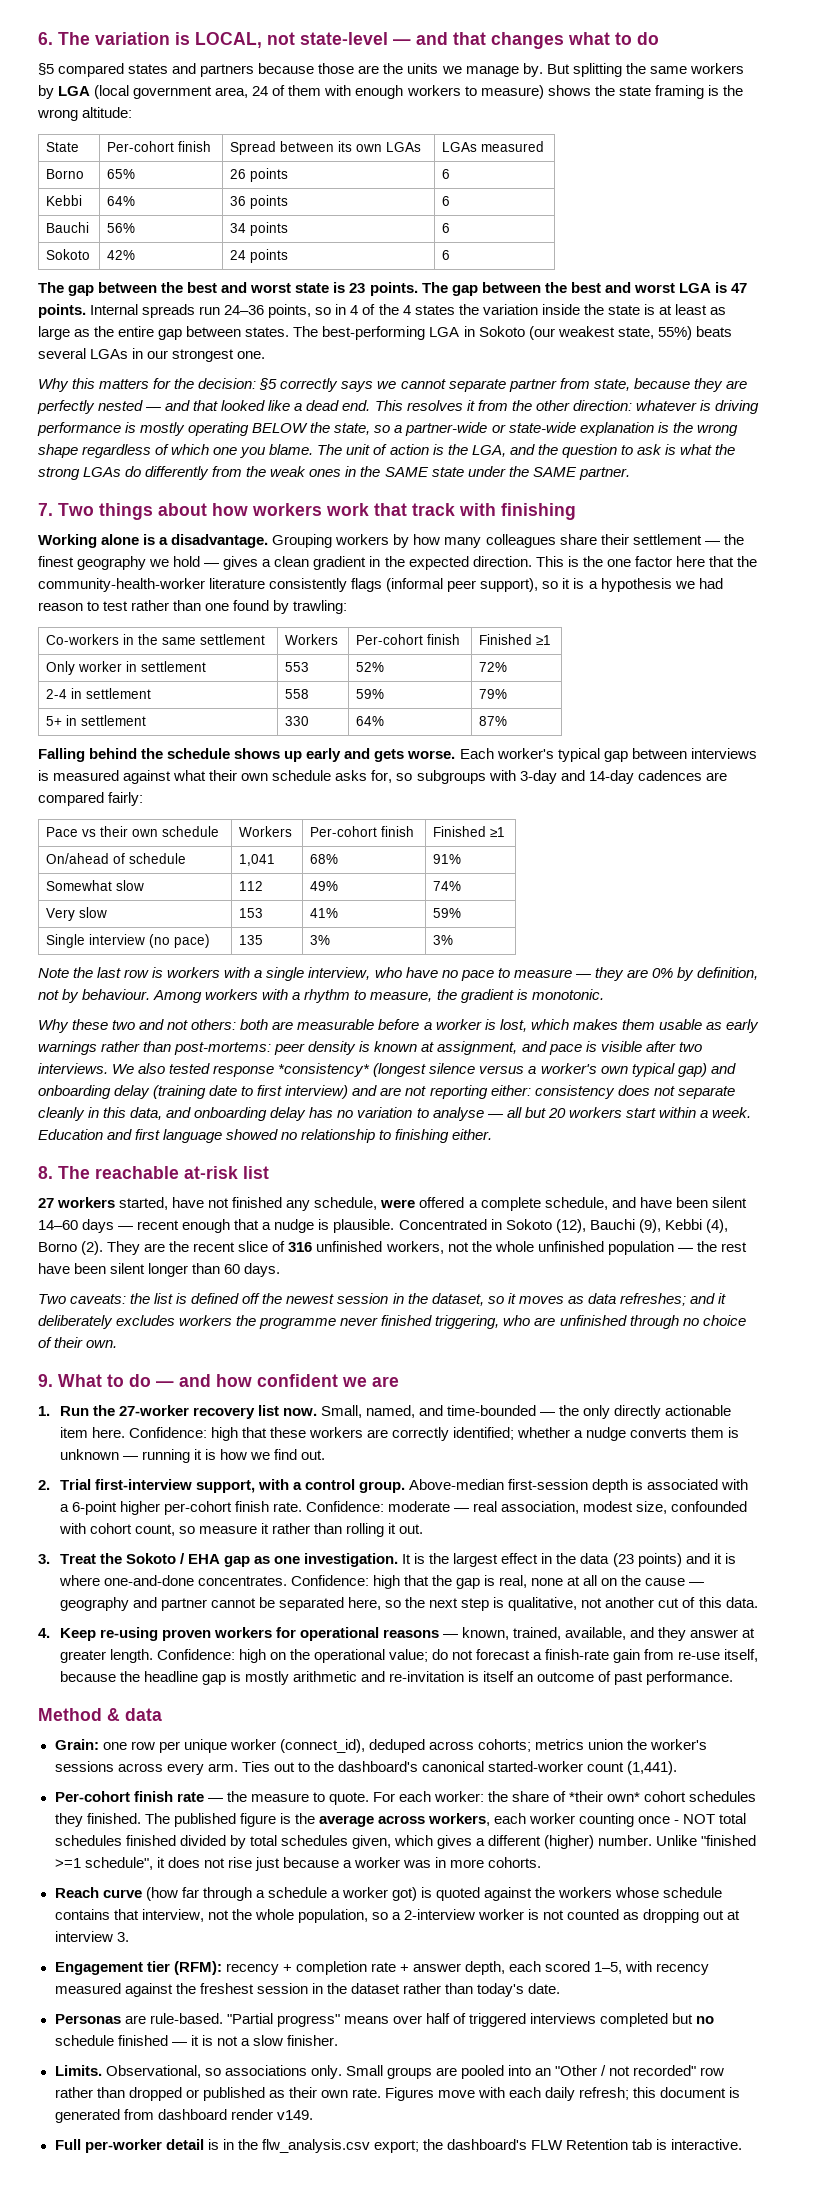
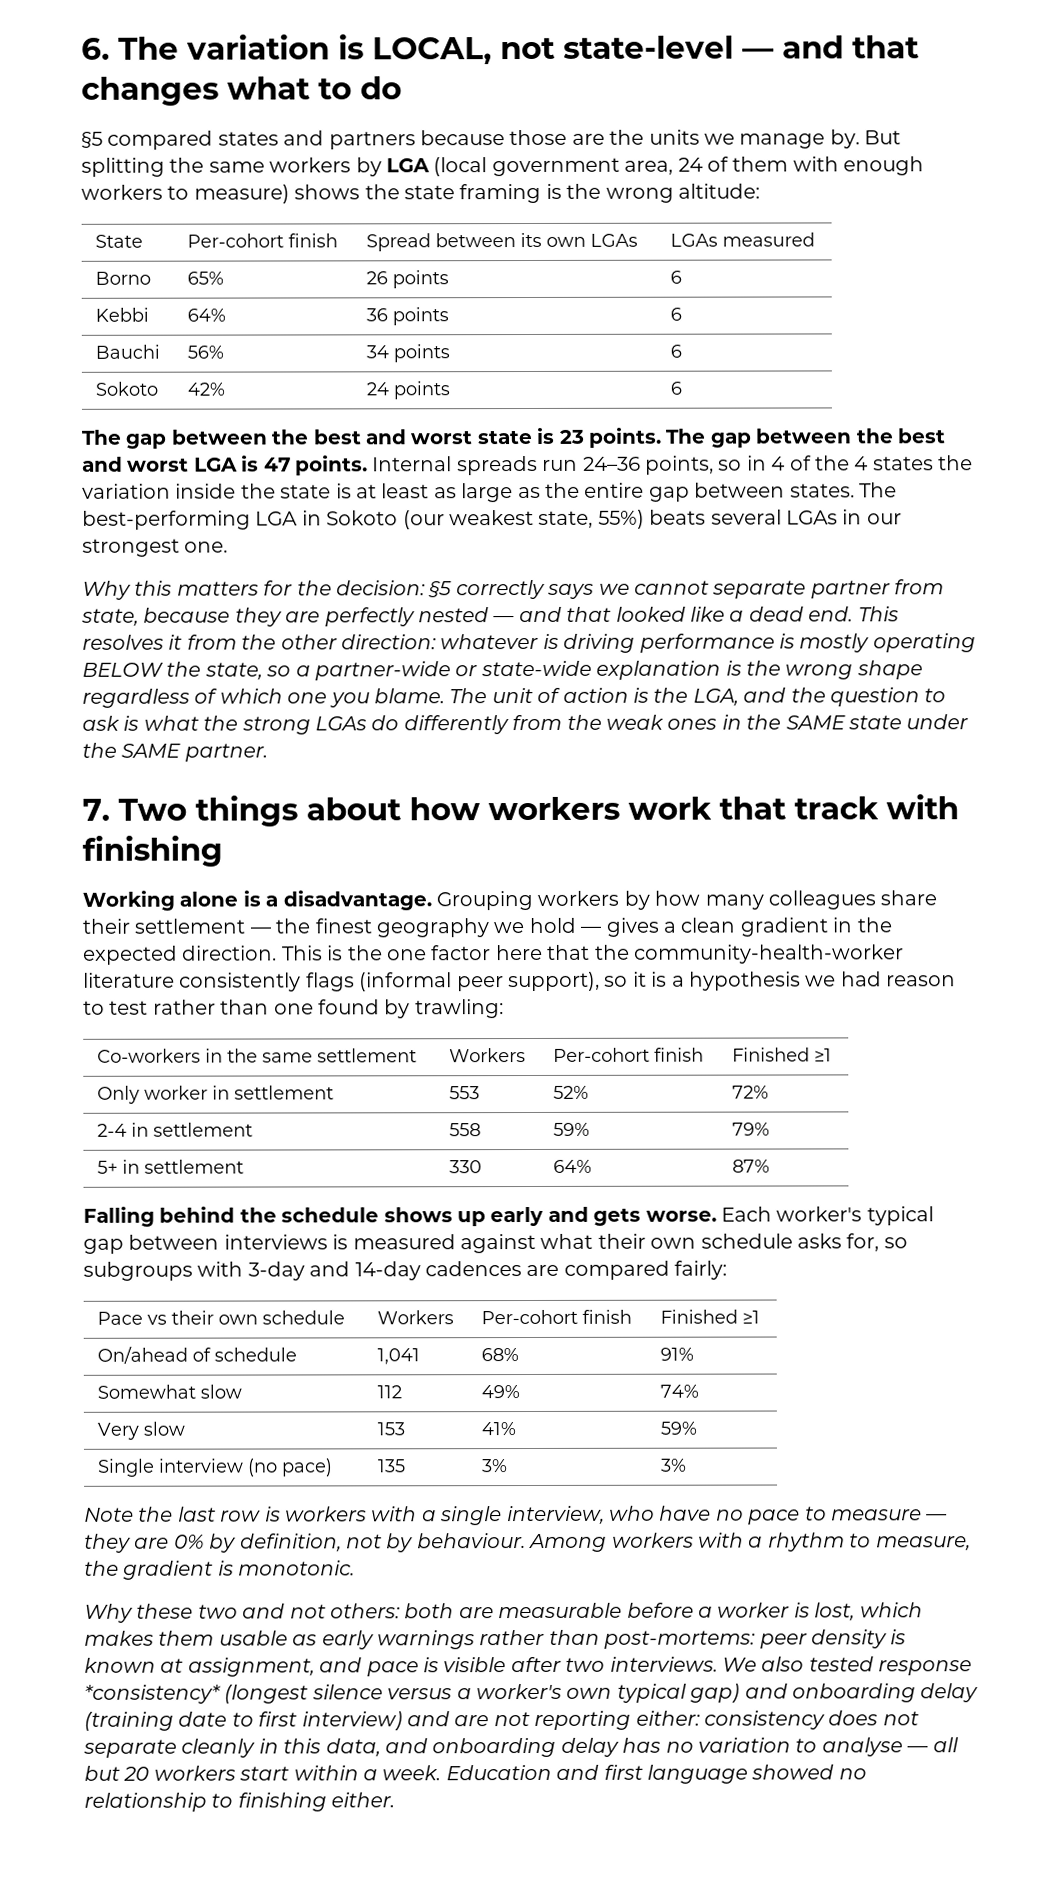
- 8. The reachable at-risk list
- 27 workers started, have not finished any schedule, were offered a complete schedule, and have been silent 14–60 days — recent enough that a nudge is plausible. Concentrated in Sokoto (12), Bauchi (9), Kebbi (4), Borno (2). They are the recent slice of 316 unfinished workers, not the whole unfinished population — the rest have been silent longer than 60 days.
- Two caveats: the list is defined off the newest session in the dataset, so it moves as data refreshes; and it deliberately excludes workers the programme never finished triggering, who are unfinished through no choice of their own.
- 9. What to do — and how confident we are
- 1. Run the 27-worker recovery list now. Small, named, and time-bounded — the only directly actionable item here. Confidence: high that these workers are correctly identified; whether a nudge converts them is unknown — running it is how we find out.
- 2. Trial first-interview support, with a control group. Above-median first-session depth is associated with a 6-point higher per-cohort finish rate. Confidence: moderate — real association, modest size, confounded with cohort count, so measure it rather than rolling it out.
- 3. Treat the Sokoto / EHA gap as one investigation. It is the largest effect in the data (23 points) and it is where one-and-done concentrates. Confidence: high that the gap is real, none at all on the cause — geography and partner cannot be separated here, so the next step is qualitative, not another cut of this data.
- 4. Keep re-using proven workers for operational reasons — known, trained, available, and they answer at greater length. Confidence: high on the operational value; do not forecast a finish-rate gain from re-use itself, because the headline gap is mostly arithmetic and re-invitation is itself an outcome of past performance.
- Method & data
- Grain: one row per unique worker (connect_id), deduped across cohorts; metrics union the worker's sessions across every arm. Ties out to the dashboard's canonical started-worker count (1,441).
- Per-cohort finish rate — the measure to quote. For each worker: the share of *their own* cohort schedules they finished. The published figure is the average across workers, each worker counting once - NOT total schedules finished divided by total schedules given, which gives a different (higher) number. Unlike "finished >=1 schedule", it does not rise just because a worker was in more cohorts.
- Reach curve (how far through a schedule a worker got) is quoted against the workers whose schedule contains that interview, not the whole population, so a 2-interview worker is not counted as dropping out at interview 3.
- Engagement tier (RFM): recency + completion rate + answer depth, each scored 1–5, with recency measured against the freshest session in the dataset rather than today's date.
- Personas are rule-based. "Partial progress" means over half of triggered interviews completed but no schedule finished — it is not a slow finisher.
- Limits. Observational, so associations only. Small groups are pooled into an "Other / not recorded" row rather than dropped or published as their own rate. Figures move with each daily refresh; this document is generated from dashboard render v149.
- Full per-worker detail is in the flw_analysis.csv export; the dashboard's FLW Retention tab is interactive.

